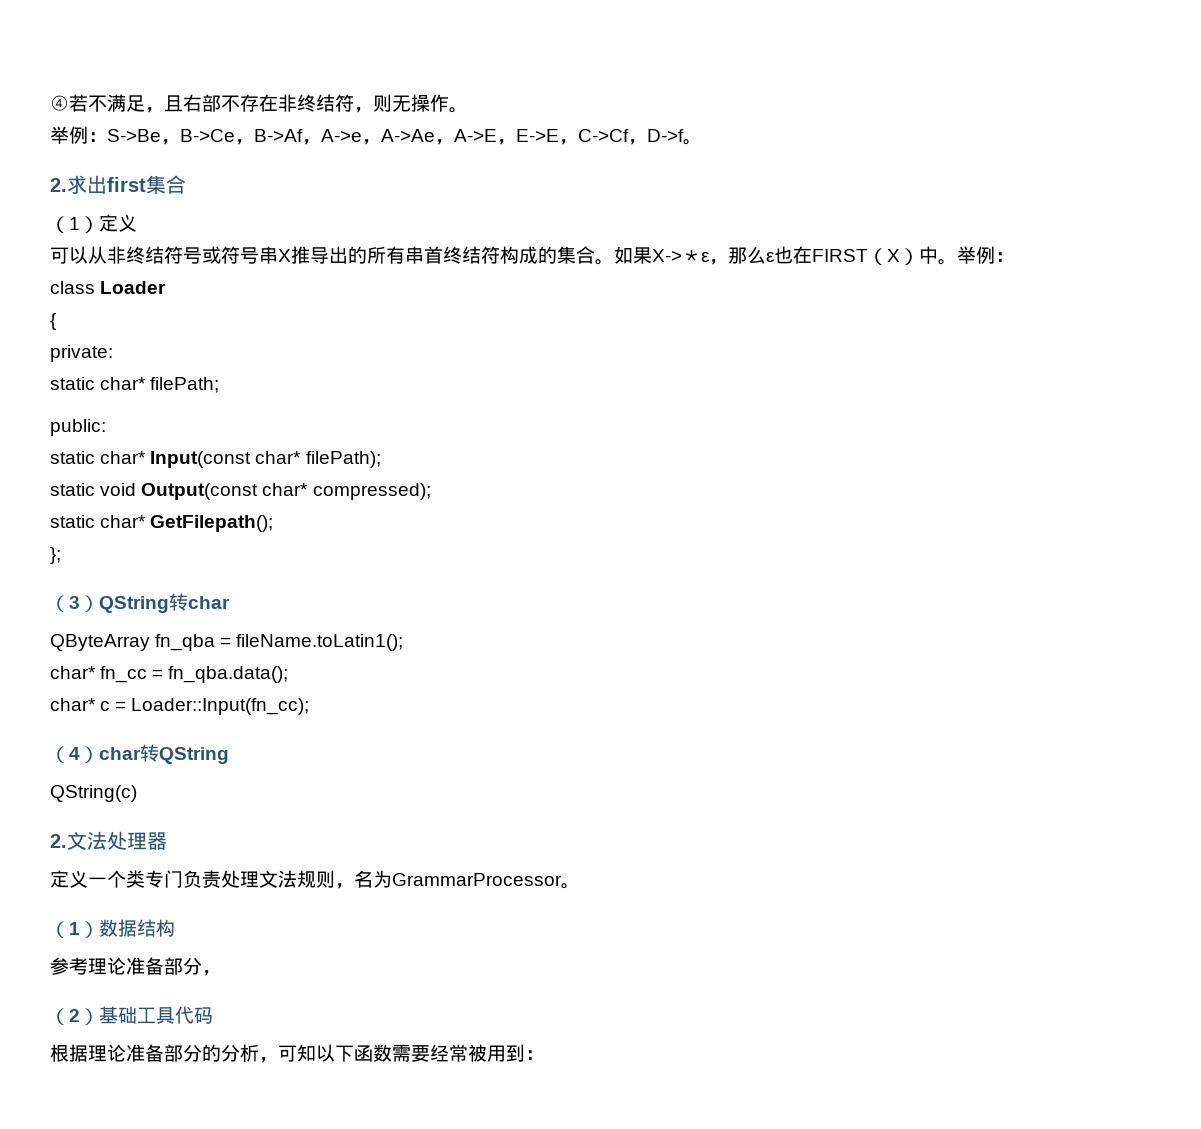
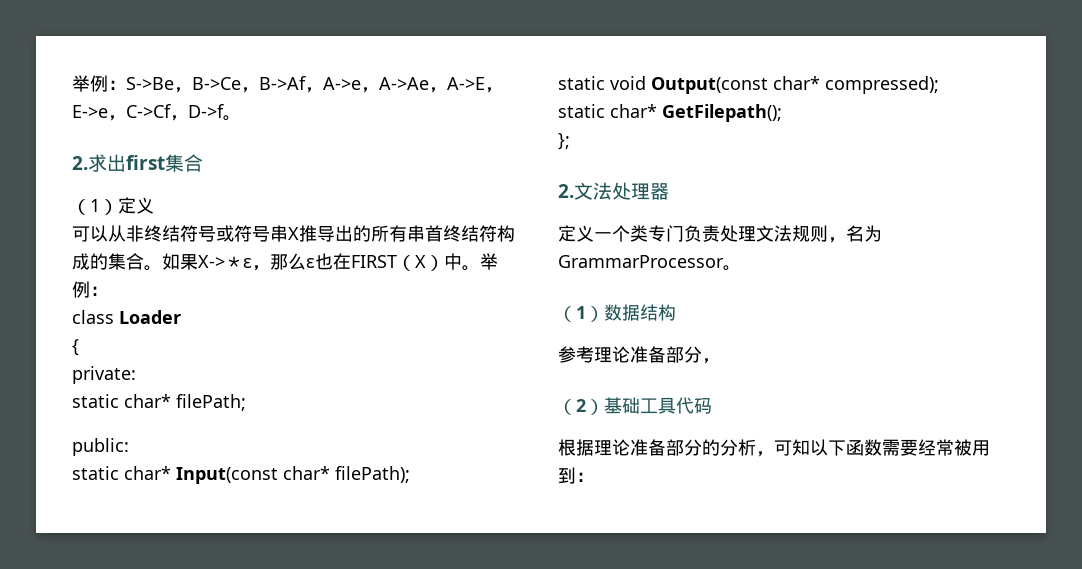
- ④若不满足，且右部不存在非终结符，则无操作。
- 举例：S->Be，B->Ce，B->Af，A->e，A->Ae，A->E，E->E，C->Cf，D->f。
+ 举例：S->Be，B->Ce，B->Af，A->e，A->Ae，A->E，E->e，C->Cf，D->f。
- （3）QString转char
- QByteArray fn_qba = fileName.toLatin1();
- char* fn_cc = fn_qba.data();
- char* c = Loader::Input(fn_cc);
- （4）char转QString
- QString(c)

